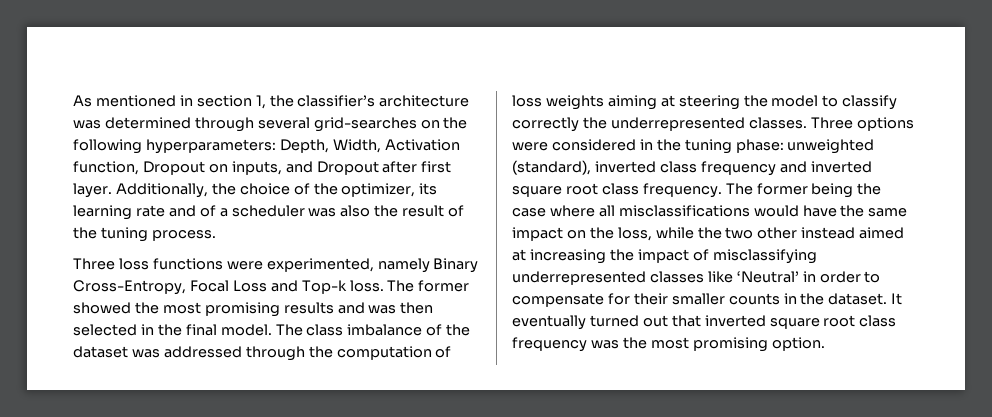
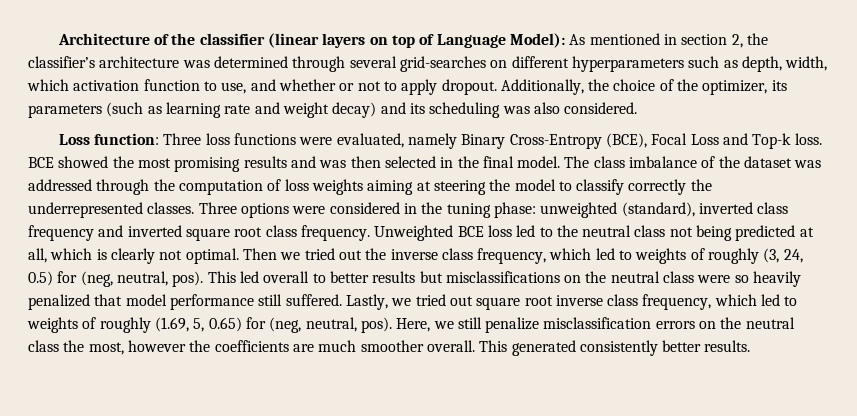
- As mentioned in section 1, the classifier’s architecture was determined through several grid-searches on the following hyperparameters: Depth, Width, Activation function, Dropout on inputs, and Dropout after first layer.
+ Architecture of the classifier (linear layers on top of Language Model): As mentioned in section 2, the classifier’s architecture was determined through several grid-searches on different hyperparameters such as depth, width, which activation function to use, and whether or not to apply dropout.
- Additionally, the choice of the optimizer, its learning rate and of a scheduler was also the result of the tuning process.
- Three loss functions were experimented, namely Binary Cross-Entropy, Focal Loss and Top-k loss.
+ Additionally, the choice of the optimizer, its parameters (such as learning rate and weight decay) and its scheduling was also considered.
+ Loss function: Three loss functions were evaluated, namely Binary Cross-Entropy (BCE), Focal Loss and Top-k loss.
- The former showed the most promising results and was then selected in the final model.
+ BCE showed the most promising results and was then selected in the final model.
- The former being the case where all misclassifications would have the same impact on the loss, while the two other instead aimed at increasing the impact of misclassifying underrepresented classes like ‘Neutral’ in order to compensate for their smaller counts in the dataset. It eventually turned out that inverted square root class frequency was the most promising option.
+ Unweighted BCE loss led to the neutral class not being predicted at all, which is clearly not optimal. Then we tried out the inverse class frequency, which led to weights of roughly (3, 24, 0.5) for (neg, neutral, pos). This led overall to better results but misclassifications on the neutral class were so heavily penalized that model performance still suffered. Lastly, we tried out square root inverse class frequency, which led to weights of roughly (1.69, 5, 0.65) for (neg, neutral, pos). Here, we still penalize misclassification errors on the neutral class the most, however the coefficients are much smoother overall. This generated consistently better results.

